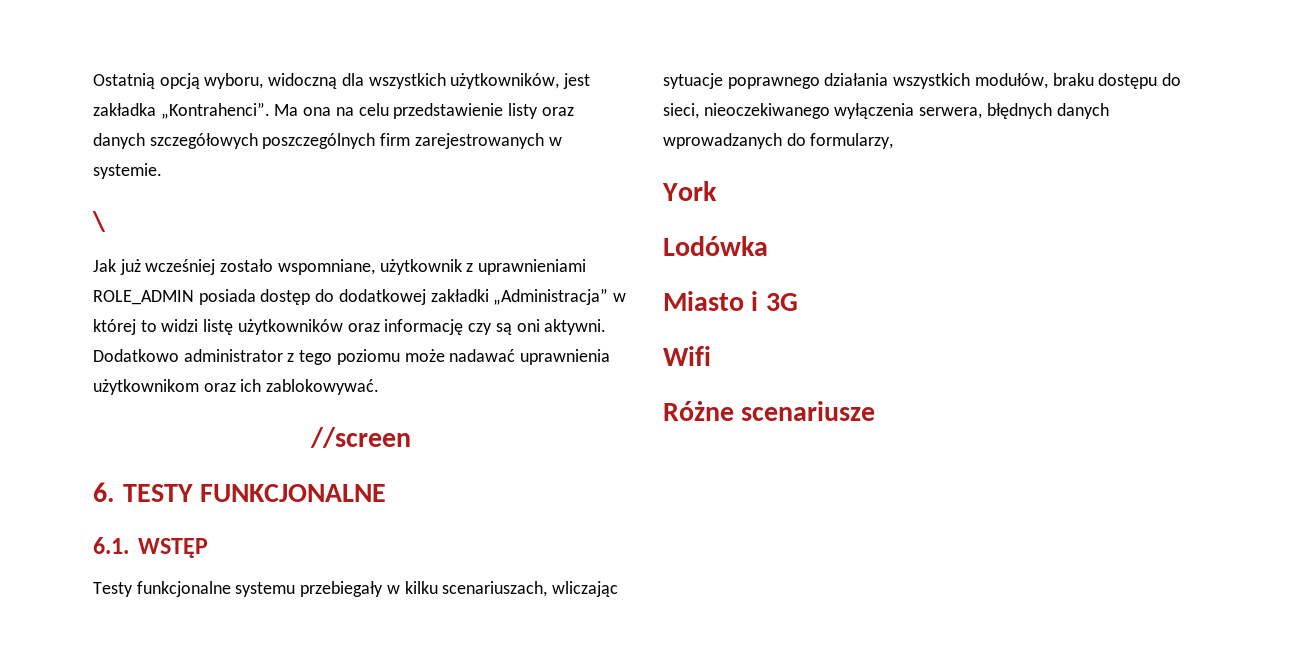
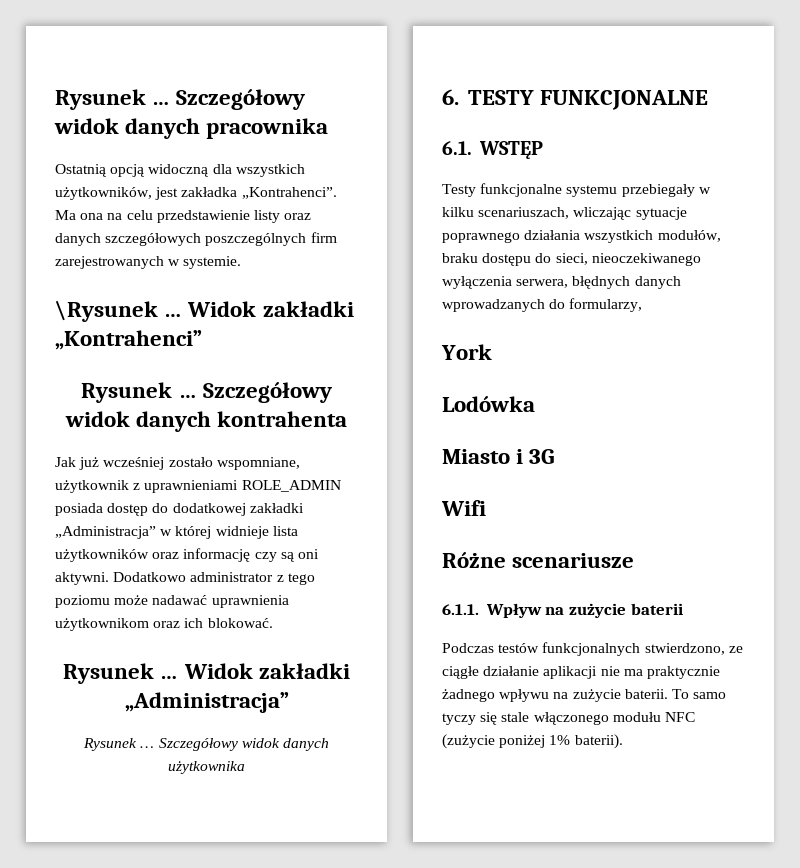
+ Rysunek … Szczegółowy widok danych pracownika
- Ostatnią opcją wyboru, widoczną dla wszystkich użytkowników, jest zakładka „Kontrahenci”.
+ Ostatnią opcją widoczną dla wszystkich użytkowników, jest zakładka „Kontrahenci”.
- \
+ \Rysunek … Widok zakładki „Kontrahenci”
+ Rysunek … Szczegółowy widok danych kontrahenta
- Jak już wcześniej zostało wspomniane, użytkownik z uprawnieniami ROLE_ADMIN posiada dostęp do dodatkowej zakładki „Administracja” w której to widzi listę użytkowników oraz informację czy są oni aktywni.
+ Jak już wcześniej zostało wspomniane, użytkownik z uprawnieniami ROLE_ADMIN posiada dostęp do dodatkowej zakładki „Administracja” w której widnieje lista użytkowników oraz informację czy są oni aktywni.
- Dodatkowo administrator z tego poziomu może nadawać uprawnienia użytkownikom oraz ich zablokowywać.
- //screen
+ Dodatkowo administrator z tego poziomu może nadawać uprawnienia użytkownikom oraz ich blokować.
+ Rysunek … Widok zakładki „Administracja”
+ Rysunek … Szczegółowy widok danych użytkownika
+ 6.1.1. Wpływ na zużycie baterii
+ Podczas testów funkcjonalnych stwierdzono, ze ciągłe działanie aplikacji nie ma praktycznie żadnego wpływu na zużycie baterii. To samo tyczy się stale włączonego modułu NFC (zużycie poniżej 1% baterii).

